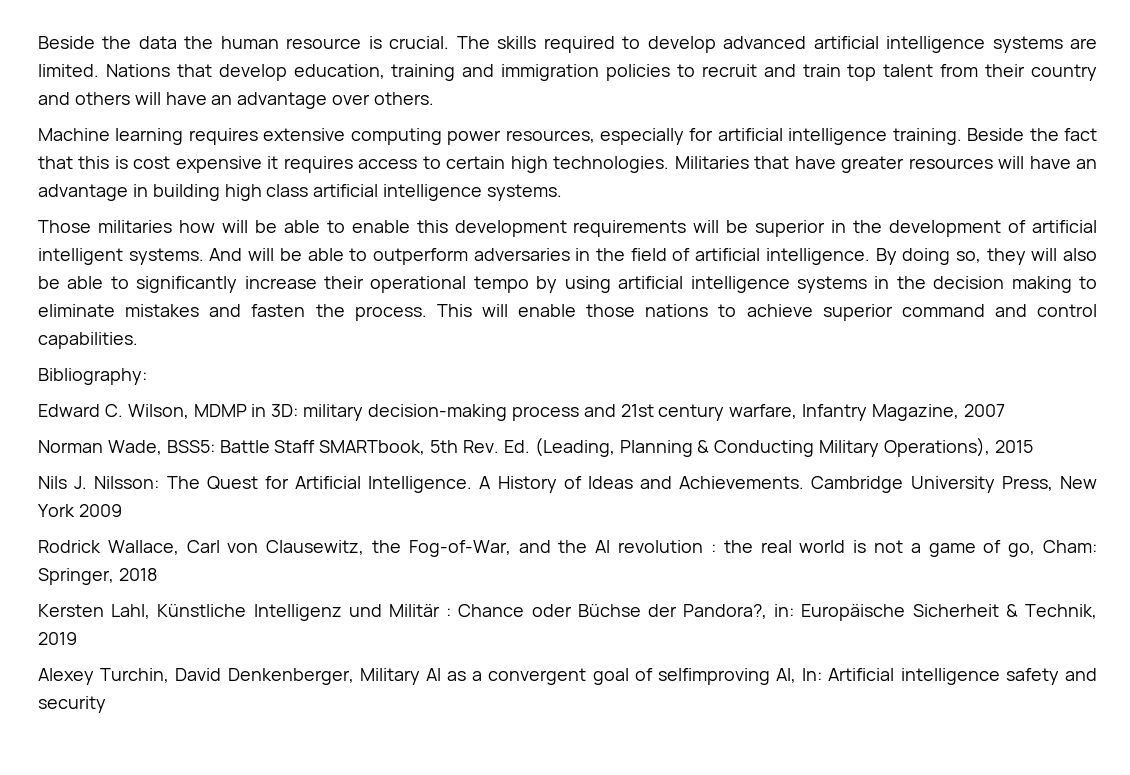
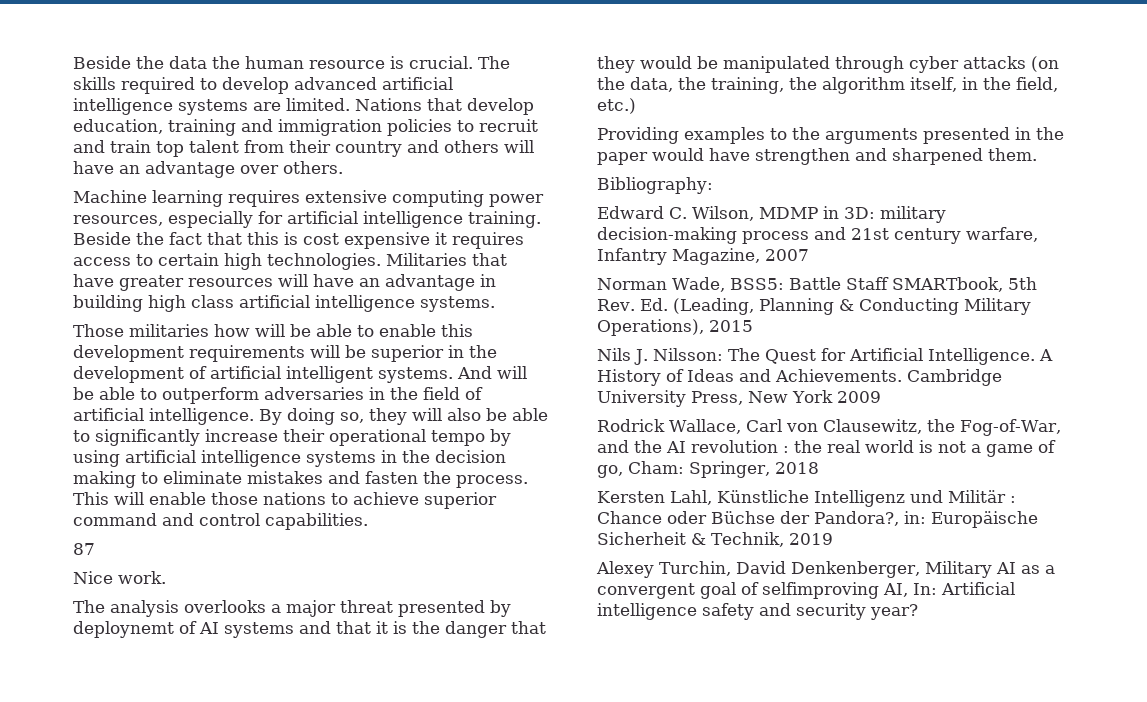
+ 87
+ Nice work.
+ The analysis overlooks a major threat presented by deploynemt of AI systems and that it is the danger that they would be manipulated through cyber attacks (on the data, the training, the algorithm itself, in the field, etc.)
+ Providing examples to the arguments presented in the paper would have strengthen and sharpened them.
- Alexey Turchin, David Denkenberger, Military AI as a convergent goal of selfimproving AI, In: Artificial intelligence safety and security
+ Alexey Turchin, David Denkenberger, Military AI as a convergent goal of selfimproving AI, In: Artificial intelligence safety and security year?

